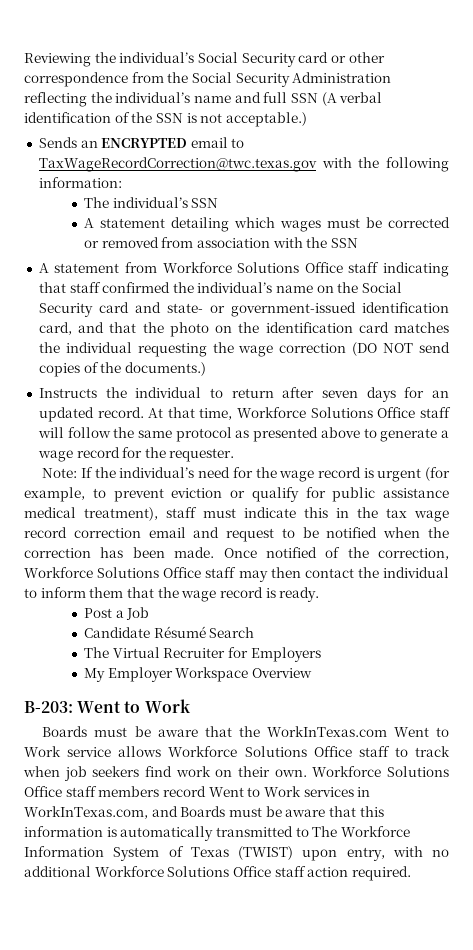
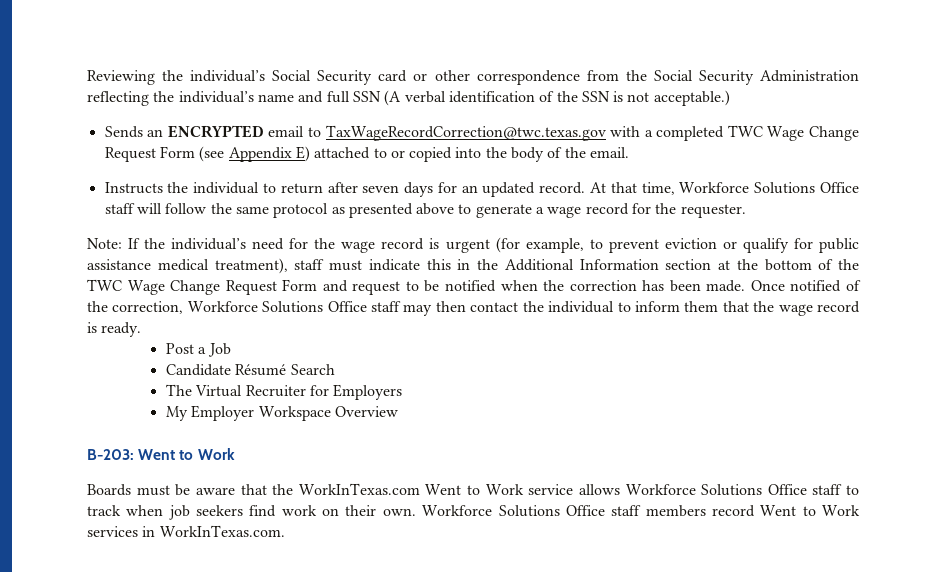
- Sends an ENCRYPTED email to TaxWageRecordCorrection@twc.texas.gov with the following information:
- The individual’s SSN
- A statement detailing which wages must be corrected or removed from association with the SSN
- A statement from Workforce Solutions Office staff indicating that staff confirmed the individual’s name on the Social Security card and state- or government-issued identification card, and that the photo on the identification card matches the individual requesting the wage correction (DO NOT send copies of the documents.)
+ Sends an ENCRYPTED email to TaxWageRecordCorrection@twc.texas.gov with a completed TWC Wage Change Request Form (see Appendix E) attached to or copied into the body of the email.
- Note: If the individual’s need for the wage record is urgent (for example, to prevent eviction or qualify for public assistance medical treatment), staff must indicate this in the tax wage record correction email and request to be notified when the correction has been made.
+ Note: If the individual’s need for the wage record is urgent (for example, to prevent eviction or qualify for public assistance medical treatment), staff must indicate this in the Additional Information section at the bottom of the TWC Wage Change Request Form and request to be notified when the correction has been made.
- Workforce Solutions Office staff members record Went to Work services in WorkInTexas.com, and Boards must be aware that this information is automatically transmitted to The Workforce Information System of Texas (TWIST) upon entry, with no additional Workforce Solutions Office staff action required.
+ Workforce Solutions Office staff members record Went to Work services in WorkInTexas.com.

